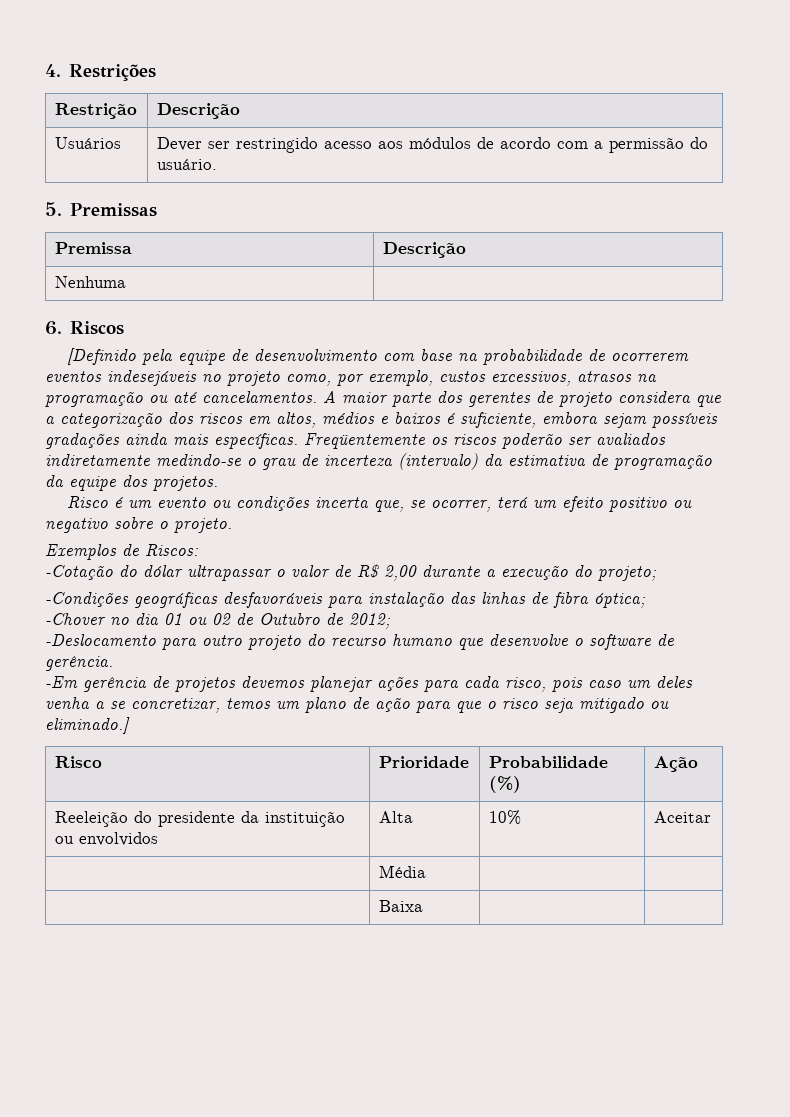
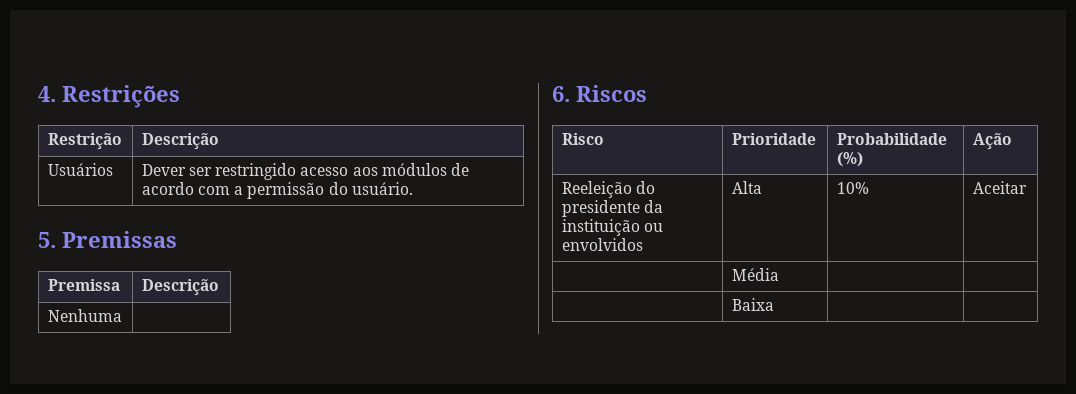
- [Definido pela equipe de desenvolvimento com base na probabilidade de ocorrerem eventos indesejáveis no projeto como, por exemplo, custos excessivos, atrasos na programação ou até cancelamentos. A maior parte dos gerentes de projeto considera que a categorização dos riscos em altos, médios e baixos é suficiente, embora sejam possíveis gradações ainda mais específicas. Freqüentemente os riscos poderão ser avaliados indiretamente medindo-se o grau de incerteza (intervalo) da estimativa de programação da equipe dos projetos.
- Risco é um evento ou condições incerta que, se ocorrer, terá um efeito positivo ou negativo sobre o projeto.
- Exemplos de Riscos:
- -Cotação do dólar ultrapassar o valor de R$ 2,00 durante a execução do projeto;
- -Condições geográficas desfavoráveis para instalação das linhas de fibra óptica;
- -Chover no dia 01 ou 02 de Outubro de 2012;
- -Deslocamento para outro projeto do recurso humano que desenvolve o software de gerência.
- -Em gerência de projetos devemos planejar ações para cada risco, pois caso um deles venha a se concretizar, temos um plano de ação para que o risco seja mitigado ou eliminado.]

